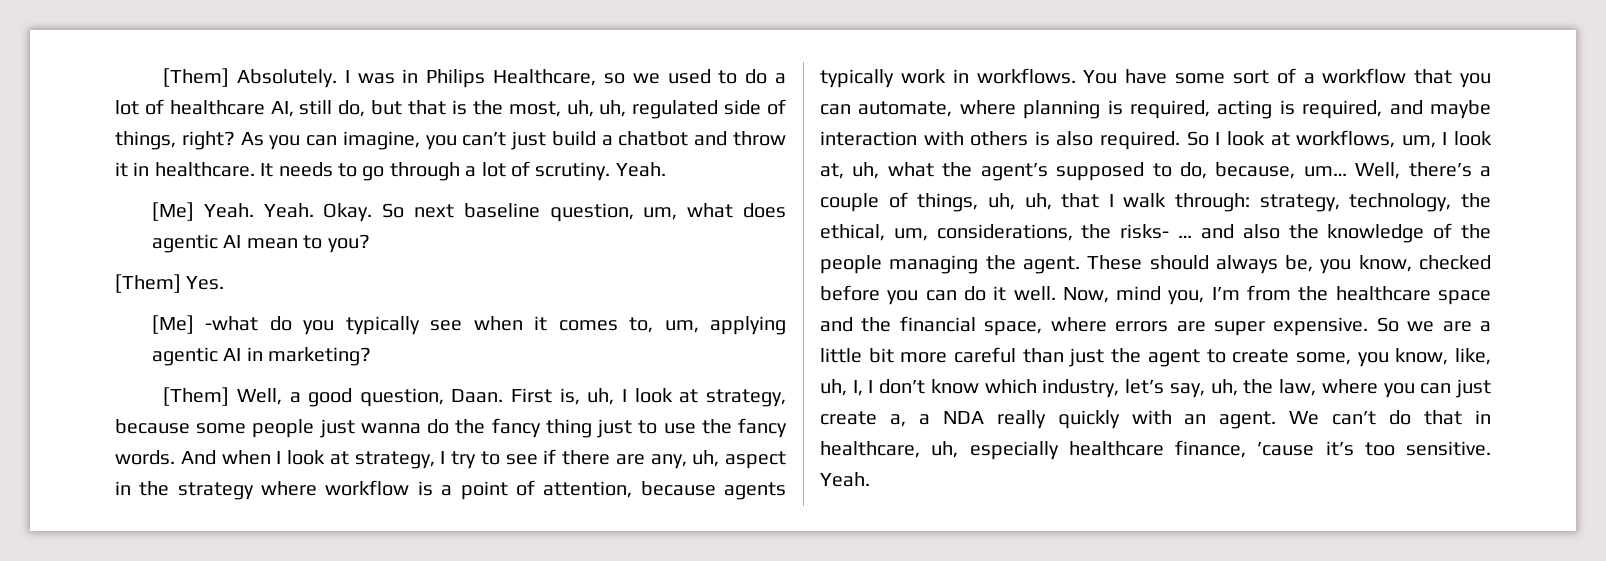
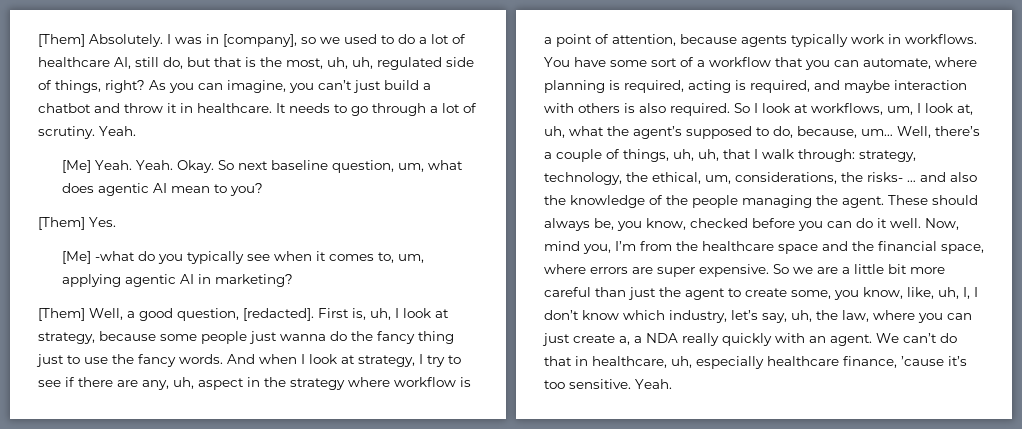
- I was in Philips Healthcare, so we used to do a lot of healthcare AI, still do, but that is the most, uh, uh, regulated side of things, right?
+ I was in [company], so we used to do a lot of healthcare AI, still do, but that is the most, uh, uh, regulated side of things, right?
- [Them] Well, a good question, Daan.
+ [Them] Well, a good question, [redacted].

